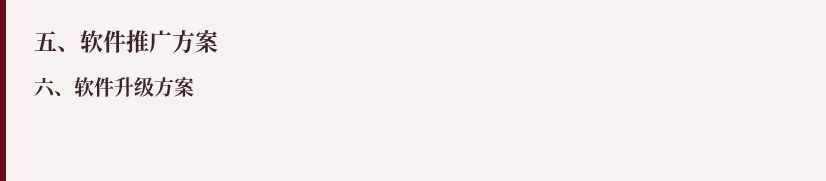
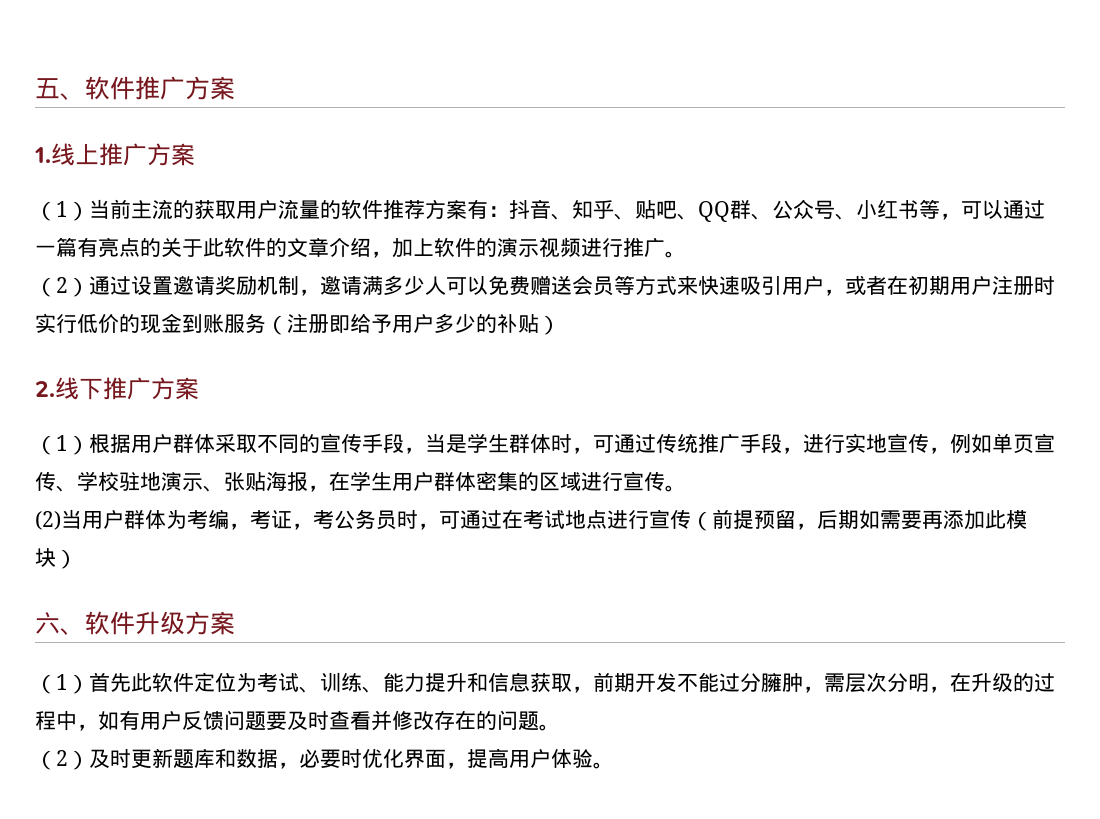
+ 1.线上推广方案
+ （1）当前主流的获取用户流量的软件推荐方案有：抖音、知乎、贴吧、QQ群、公众号、小红书等，可以通过一篇有亮点的关于此软件的文章介绍，加上软件的演示视频进行推广。
+ （2）通过设置邀请奖励机制，邀请满多少人可以免费赠送会员等方式来快速吸引用户，或者在初期用户注册时实行低价的现金到账服务（注册即给予用户多少的补贴）
+ 2.线下推广方案
+ （1）根据用户群体采取不同的宣传手段，当是学生群体时，可通过传统推广手段，进行实地宣传，例如单页宣传、学校驻地演示、张贴海报，在学生用户群体密集的区域进行宣传。
+ (2)当用户群体为考编，考证，考公务员时，可通过在考试地点进行宣传（前提预留，后期如需要再添加此模块）
  六、软件升级方案
+ （1）首先此软件定位为考试、训练、能力提升和信息获取，前期开发不能过分臃肿，需层次分明，在升级的过程中，如有用户反馈问题要及时查看并修改存在的问题。
+ （2）及时更新题库和数据，必要时优化界面，提高用户体验。

